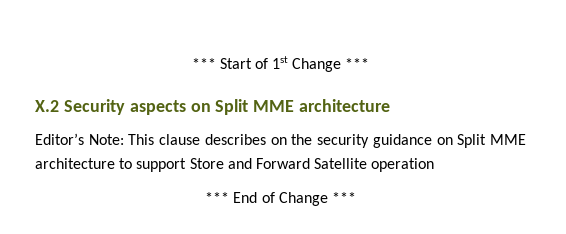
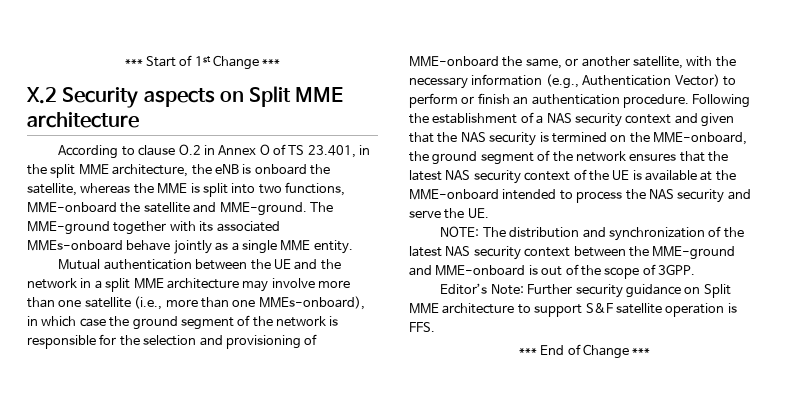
- Editor’s Note: This clause describes on the security guidance on Split MME architecture to support Store and Forward Satellite operation
+ According to clause O.2 in Annex O of TS 23.401, in the split MME architecture, the eNB is onboard the satellite, whereas the MME is split into two functions, MME-onboard the satellite and MME-ground. The MME-ground together with its associated MMEs-onboard behave jointly as a single MME entity.
+ Mutual authentication between the UE and the network in a split MME architecture may involve more than one satellite (i.e., more than one MMEs-onboard), in which case the ground segment of the network is responsible for the selection and provisioning of MME-onboard the same, or another satellite, with the necessary information (e.g., Authentication Vector) to perform or finish an authentication procedure. Following the establishment of a NAS security context and given that the NAS security is termined on the MME-onboard, the ground segment of the network ensures that the latest NAS security context of the UE is available at the MME-onboard intended to process the NAS security and serve the UE.
+ NOTE: The distribution and synchronization of the latest NAS security context between the MME-ground and MME-onboard is out of the scope of 3GPP.
+ Editor’s Note: Further security guidance on Split MME architecture to support S&F satellite operation is FFS.

